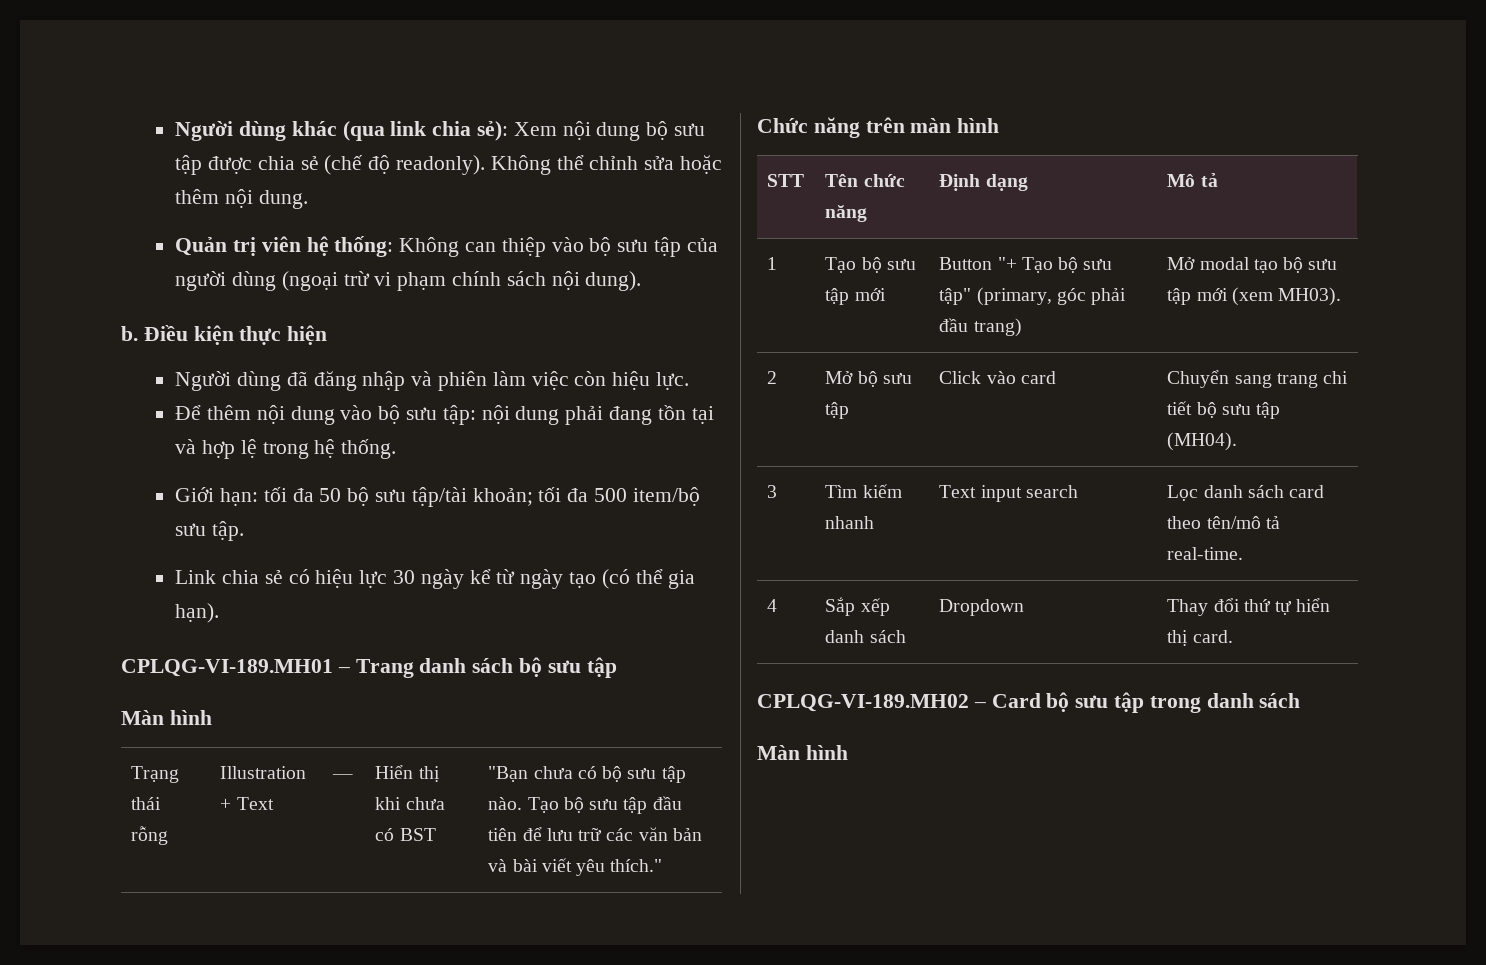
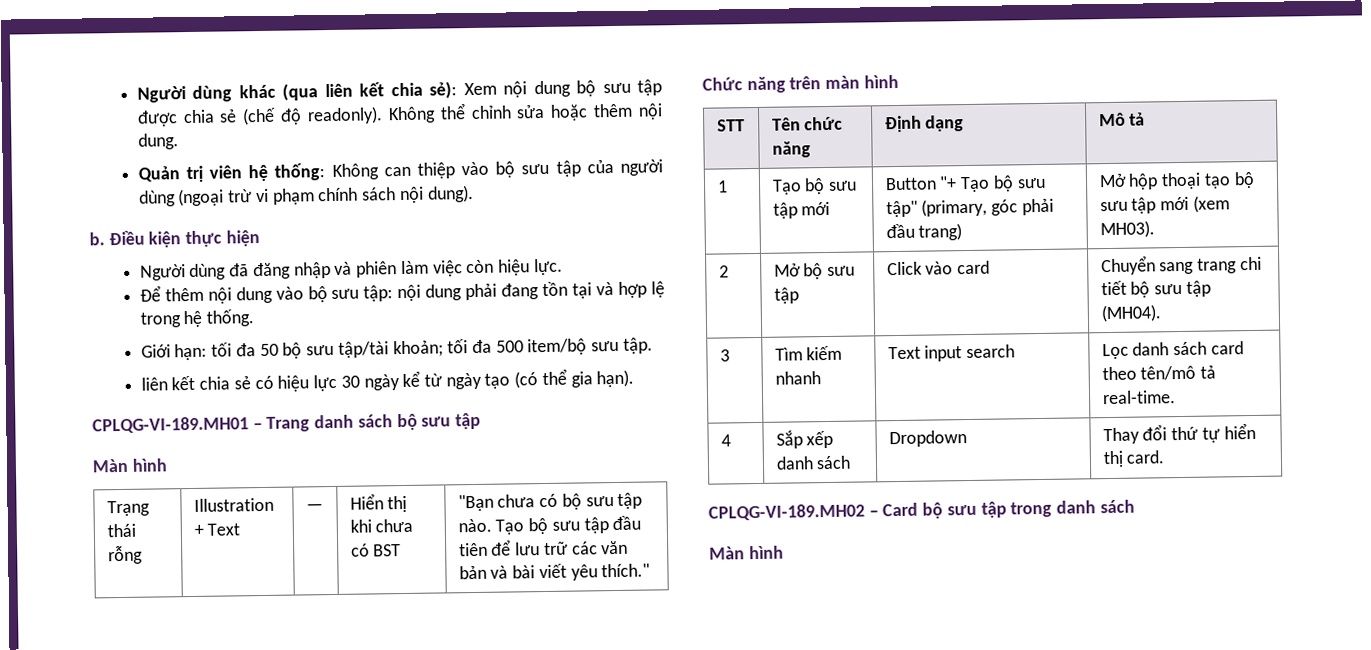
- Người dùng khác (qua link chia sẻ): Xem nội dung bộ sưu tập được chia sẻ (chế độ readonly).
+ Người dùng khác (qua liên kết chia sẻ): Xem nội dung bộ sưu tập được chia sẻ (chế độ readonly).
- Link chia sẻ có hiệu lực 30 ngày kể từ ngày tạo (có thể gia hạn).
+ liên kết chia sẻ có hiệu lực 30 ngày kể từ ngày tạo (có thể gia hạn).
- 1 | Tạo bộ sưu tập mới | Button "+ Tạo bộ sưu tập" (primary, góc phải đầu trang) | Mở modal tạo bộ sưu tập mới (xem MH03).
+ 1 | Tạo bộ sưu tập mới | Button "+ Tạo bộ sưu tập" (primary, góc phải đầu trang) | Mở hộp thoại tạo bộ sưu tập mới (xem MH03).

